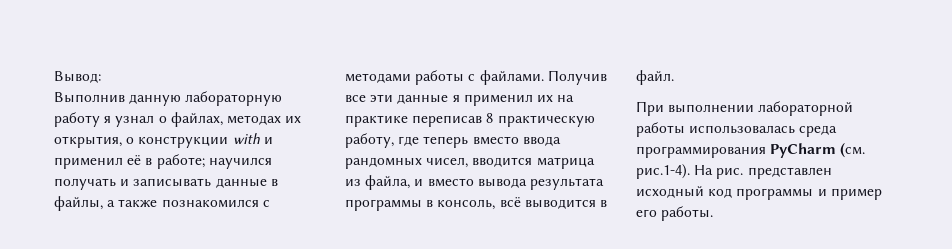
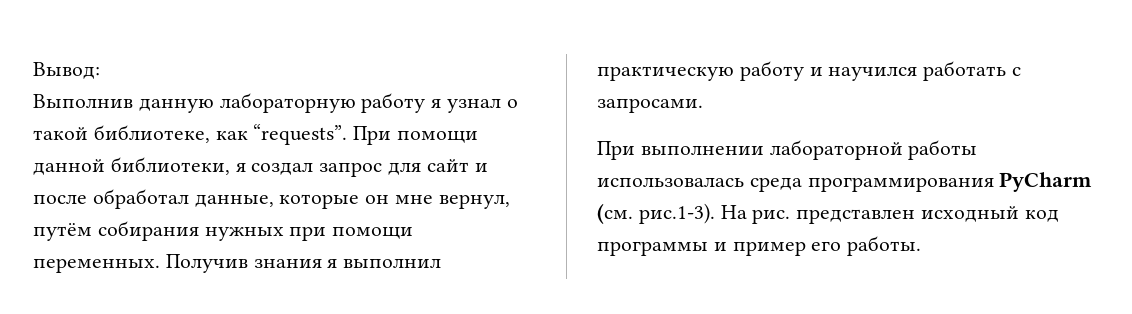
- Выполнив данную лабораторную работу я узнал о файлах, методах их открытия, о конструкции with и применил её в работе; научился получать и записывать данные в файлы, а также познакомился с методами работы с файлами. Получив все эти данные я применил их на практике переписав 8 практическую работу, где теперь вместо ввода рандомных чисел, вводится матрица из файла, и вместо вывода результата программы в консоль, всё выводится в файл.
+ Выполнив данную лабораторную работу я узнал о такой библиотеке, как “requests”. При помощи данной библиотеки, я создал запрос для сайт и после обработал данные, которые он мне вернул, путём собирания нужных при помощи переменных. Получив знания я выполнил практическую работу и научился работать с запросами.
- При выполнении лабораторной работы использовалась среда программирования PyCharm (см. рис.1-4). На рис. представлен исходный код программы и пример его работы.
+ При выполнении лабораторной работы использовалась среда программирования PyCharm (см. рис.1-3). На рис. представлен исходный код программы и пример его работы.

